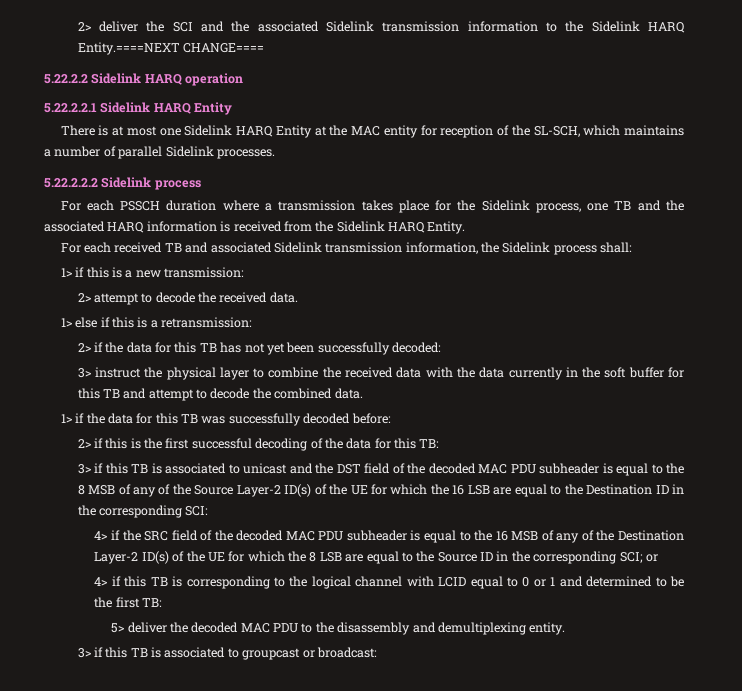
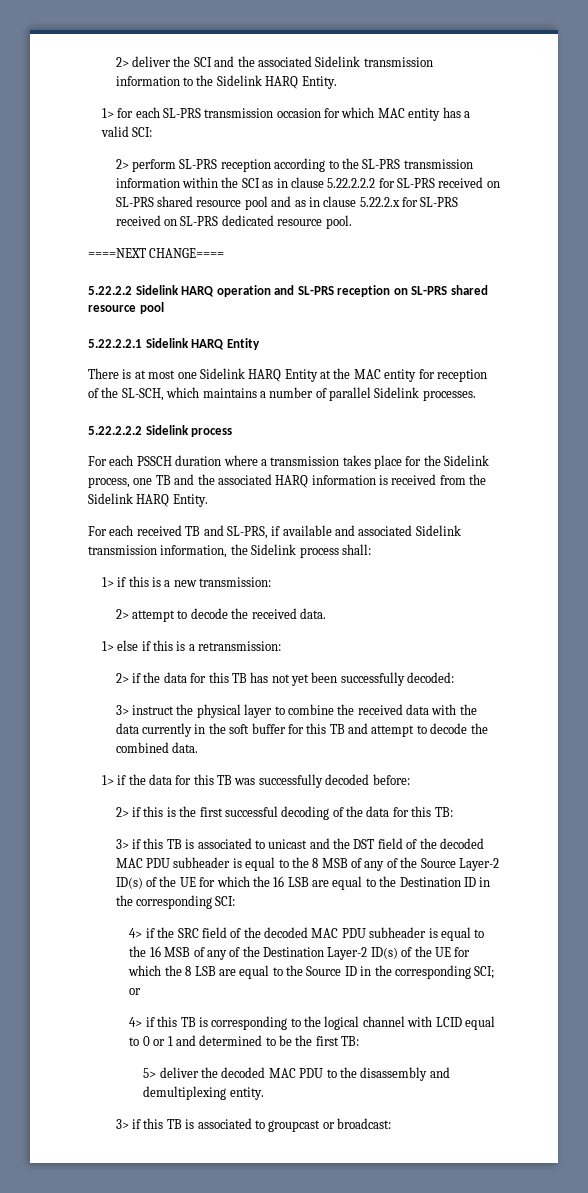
- 2> deliver the SCI and the associated Sidelink transmission information to the Sidelink HARQ Entity.====NEXT CHANGE====
+ 2> deliver the SCI and the associated Sidelink transmission information to the Sidelink HARQ Entity.
+ 1> for each SL-PRS transmission occasion for which MAC entity has a valid SCI:
+ 2> perform SL-PRS reception according to the SL-PRS transmission information within the SCI as in clause 5.22.2.2.2 for SL-PRS received on SL-PRS shared resource pool and as in clause 5.22.2.x for SL-PRS received on SL-PRS dedicated resource pool.
+ ====NEXT CHANGE====
- 5.22.2.2 Sidelink HARQ operation
+ 5.22.2.2 Sidelink HARQ operation and SL-PRS reception on SL-PRS shared resource pool
- For each received TB and associated Sidelink transmission information, the Sidelink process shall:
+ For each received TB and SL-PRS, if available and associated Sidelink transmission information, the Sidelink process shall:

